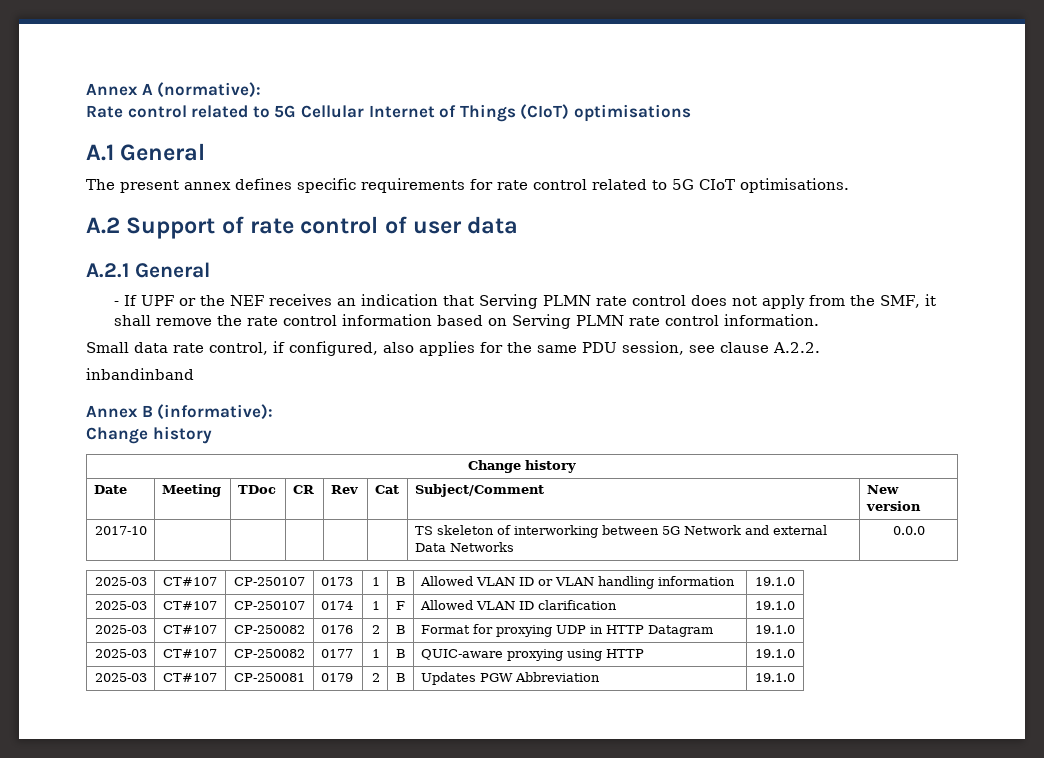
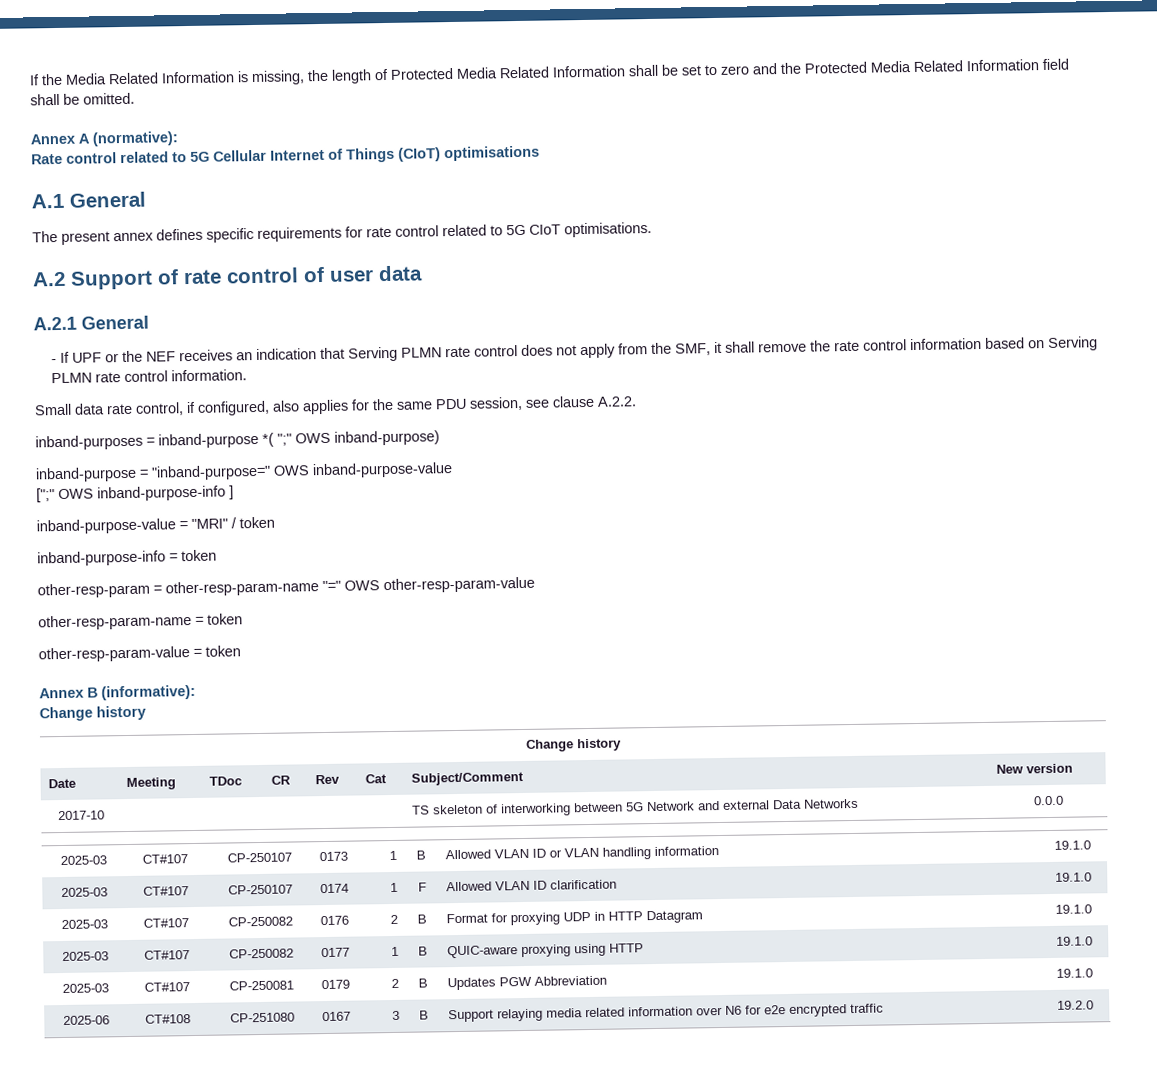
+ If the Media Related Information is missing, the length of Protected Media Related Information shall be set to zero and the Protected Media Related Information field shall be omitted.
- inbandinband
+ inband-purposes = inband-purpose *( ";" OWS inband-purpose)
+ inband-purpose = "inband-purpose=" OWS inband-purpose-value
+ [";" OWS inband-purpose-info ]
+ inband-purpose-value = "MRI" / token
+ inband-purpose-info = token
+ other-resp-param = other-resp-param-name "=" OWS other-resp-param-value
+ other-resp-param-name = token
+ other-resp-param-value = token
+ 2025-06 | CT#108 | CP-251080 | 0167 | 3 | B | Support relaying media related information over N6 for e2e encrypted traffic | 19.2.0

